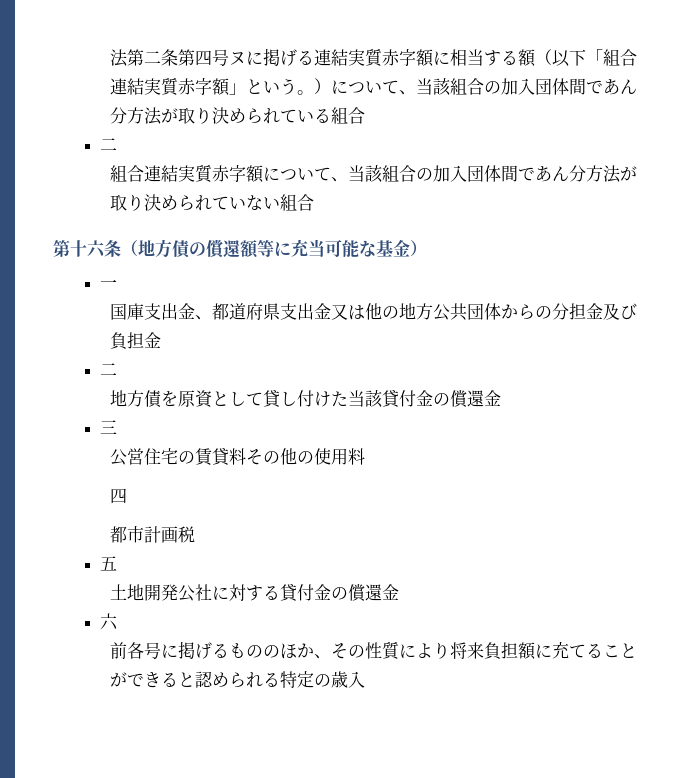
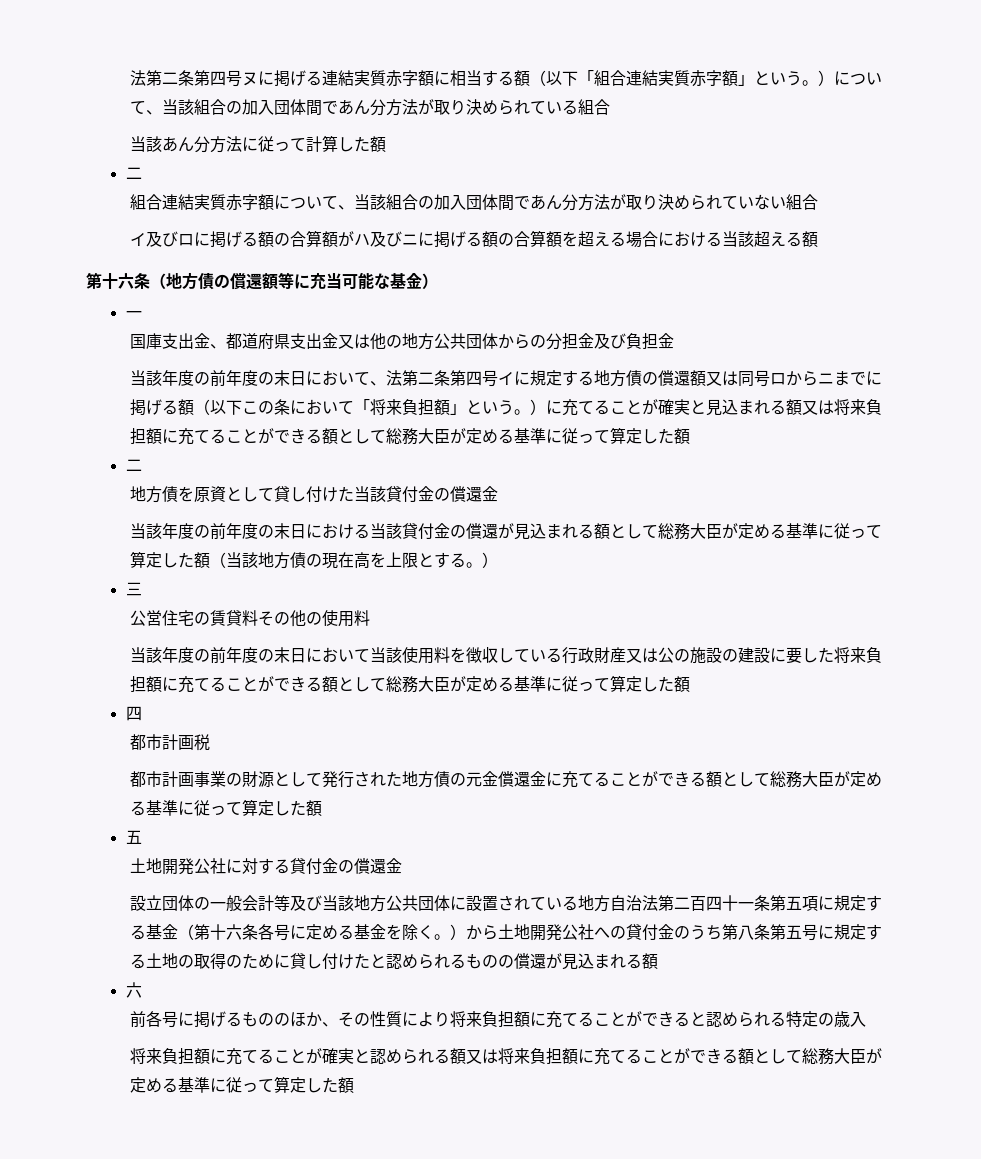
+ 当該あん分方法に従って計算した額
+ イ及びロに掲げる額の合算額がハ及びニに掲げる額の合算額を超える場合における当該超える額
+ 当該年度の前年度の末日において、法第二条第四号イに規定する地方債の償還額又は同号ロからニまでに掲げる額（以下この条において「将来負担額」という。）に充てることが確実と見込まれる額又は将来負担額に充てることができる額として総務大臣が定める基準に従って算定した額
+ 当該年度の前年度の末日における当該貸付金の償還が見込まれる額として総務大臣が定める基準に従って算定した額（当該地方債の現在高を上限とする。）
  公営住宅の賃貸料その他の使用料
+ 当該年度の前年度の末日において当該使用料を徴収している行政財産又は公の施設の建設に要した将来負担額に充てることができる額として総務大臣が定める基準に従って算定した額
  四
  都市計画税
+ 都市計画事業の財源として発行された地方債の元金償還金に充てることができる額として総務大臣が定める基準に従って算定した額
+ 設立団体の一般会計等及び当該地方公共団体に設置されている地方自治法第二百四十一条第五項に規定する基金（第十六条各号に定める基金を除く。）から土地開発公社への貸付金のうち第八条第五号に規定する土地の取得のために貸し付けたと認められるものの償還が見込まれる額
+ 将来負担額に充てることが確実と認められる額又は将来負担額に充てることができる額として総務大臣が定める基準に従って算定した額

